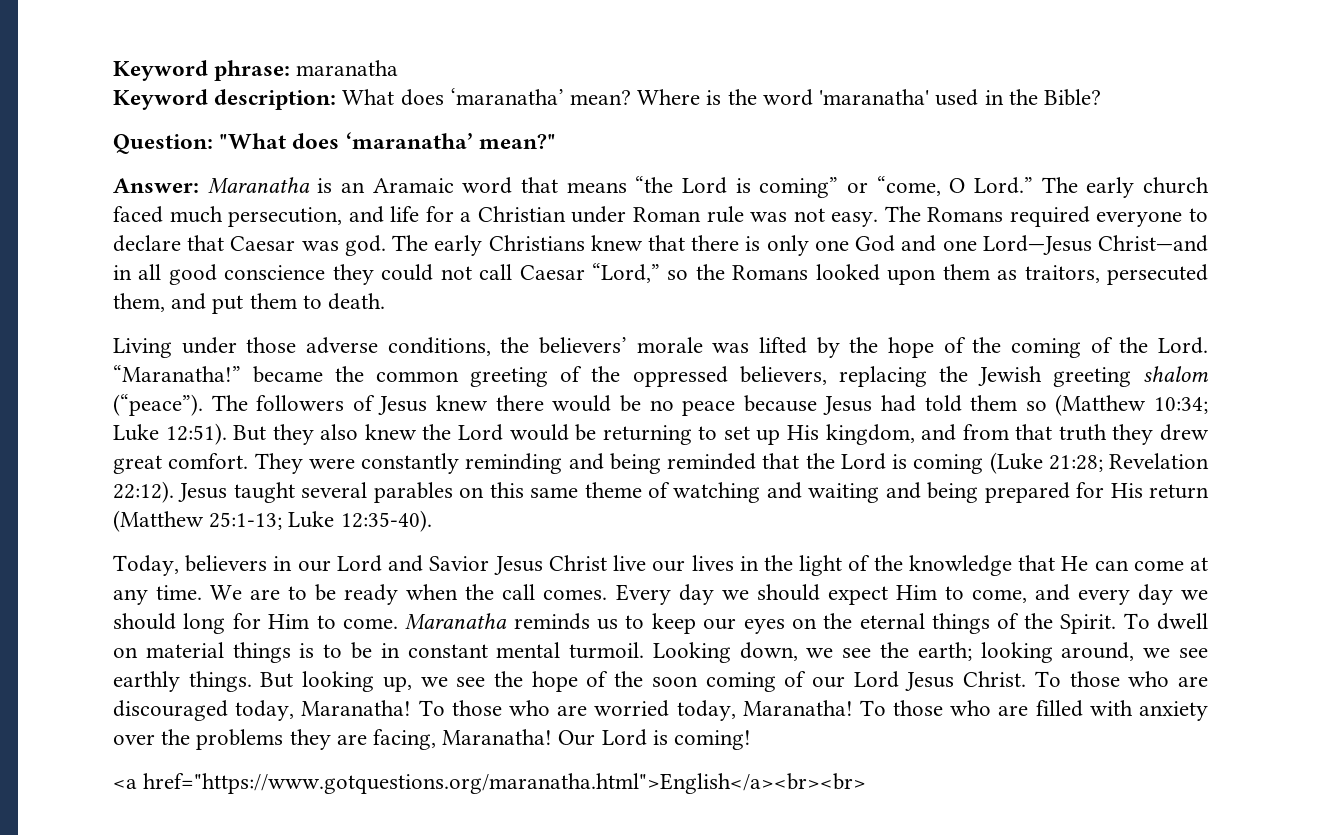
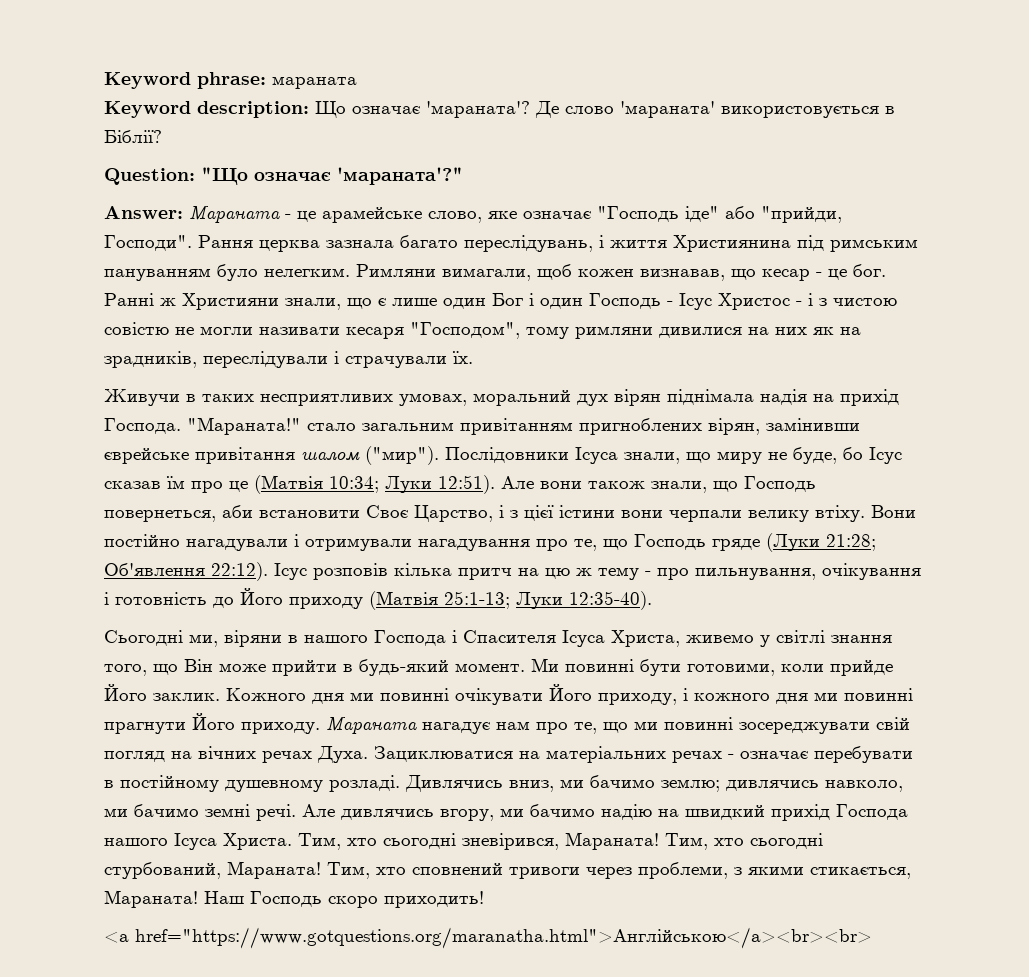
- Keyword phrase: maranatha
+ Keyword phrase: мараната
- Keyword description: What does ‘maranatha’ mean? Where is the word 'maranatha' used in the Bible?
- Question: "What does ‘maranatha’ mean?"
- Answer: Maranatha is an Aramaic word that means “the Lord is coming” or “come, O Lord.” The early church faced much persecution, and life for a Christian under Roman rule was not easy. The Romans required everyone to declare that Caesar was god. The early Christians knew that there is only one God and one Lord—Jesus Christ—and in all good conscience they could not call Caesar “Lord,” so the Romans looked upon them as traitors, persecuted them, and put them to death.
- Living under those adverse conditions, the believers’ morale was lifted by the hope of the coming of the Lord. “Maranatha!” became the common greeting of the oppressed believers, replacing the Jewish greeting shalom (“peace”). The followers of Jesus knew there would be no peace because Jesus had told them so (Matthew 10:34; Luke 12:51). But they also knew the Lord would be returning to set up His kingdom, and from that truth they drew great comfort. They were constantly reminding and being reminded that the Lord is coming (Luke 21:28; Revelation 22:12). Jesus taught several parables on this same theme of watching and waiting and being prepared for His return (Matthew 25:1-13; Luke 12:35-40).
- Today, believers in our Lord and Savior Jesus Christ live our lives in the light of the knowledge that He can come at any time. We are to be ready when the call comes. Every day we should expect Him to come, and every day we should long for Him to come. Maranatha reminds us to keep our eyes on the eternal things of the Spirit. To dwell on material things is to be in constant mental turmoil. Looking down, we see the earth; looking around, we see earthly things. But looking up, we see the hope of the soon coming of our Lord Jesus Christ. To those who are discouraged today, Maranatha! To those who are worried today, Maranatha! To those who are filled with anxiety over the problems they are facing, Maranatha! Our Lord is coming!
+ Keyword description: Що означає 'мараната'? Де слово 'мараната' використовується в Біблії?
+ Question: "Що означає 'мараната'?"
+ Answer: Мараната - це арамейське слово, яке означає "Господь іде" або "прийди, Господи". Рання церква зазнала багато переслідувань, і життя Християнина під римським пануванням було нелегким. Римляни вимагали, щоб кожен визнавав, що кесар - це бог. Ранні ж Християни знали, що є лише один Бог і один Господь - Ісус Христос - і з чистою совістю не могли називати кесаря "Господом", тому римляни дивилися на них як на зрадників, переслідували і страчували їх.
+ Живучи в таких несприятливих умовах, моральний дух вірян піднімала надія на прихід Господа. "Мараната!" стало загальним привітанням пригноблених вірян, замінивши єврейське привітання шалом ("мир"). Послідовники Ісуса знали, що миру не буде, бо Ісус сказав їм про це (Матвія 10:34; Луки 12:51). Але вони також знали, що Господь повернеться, аби встановити Своє Царство, і з цієї істини вони черпали велику втіху. Вони постійно нагадували і отримували нагадування про те, що Господь гряде (Луки 21:28; Об'явлення 22:12). Ісус розповів кілька притч на цю ж тему - про пильнування, очікування і готовність до Його приходу (Матвія 25:1-13; Луки 12:35-40).
+ Сьогодні ми, віряни в нашого Господа і Спасителя Ісуса Христа, живемо у світлі знання того, що Він може прийти в будь-який момент. Ми повинні бути готовими, коли прийде Його заклик. Кожного дня ми повинні очікувати Його приходу, і кожного дня ми повинні прагнути Його приходу. Мараната нагадує нам про те, що ми повинні зосереджувати свій погляд на вічних речах Духа. Зациклюватися на матеріальних речах - означає перебувати в постійному душевному розладі. Дивлячись вниз, ми бачимо землю; дивлячись навколо, ми бачимо земні речі. Але дивлячись вгору, ми бачимо надію на швидкий прихід Господа нашого Ісуса Христа. Тим, хто сьогодні зневірився, Мараната! Тим, хто сьогодні стурбований, Мараната! Тим, хто сповнений тривоги через проблеми, з якими стикається, Мараната! Наш Господь скоро приходить!
- <a href="https://www.gotquestions.org/maranatha.html">English</a><br><br>
+ <a href="https://www.gotquestions.org/maranatha.html">Англійською</a><br><br>

